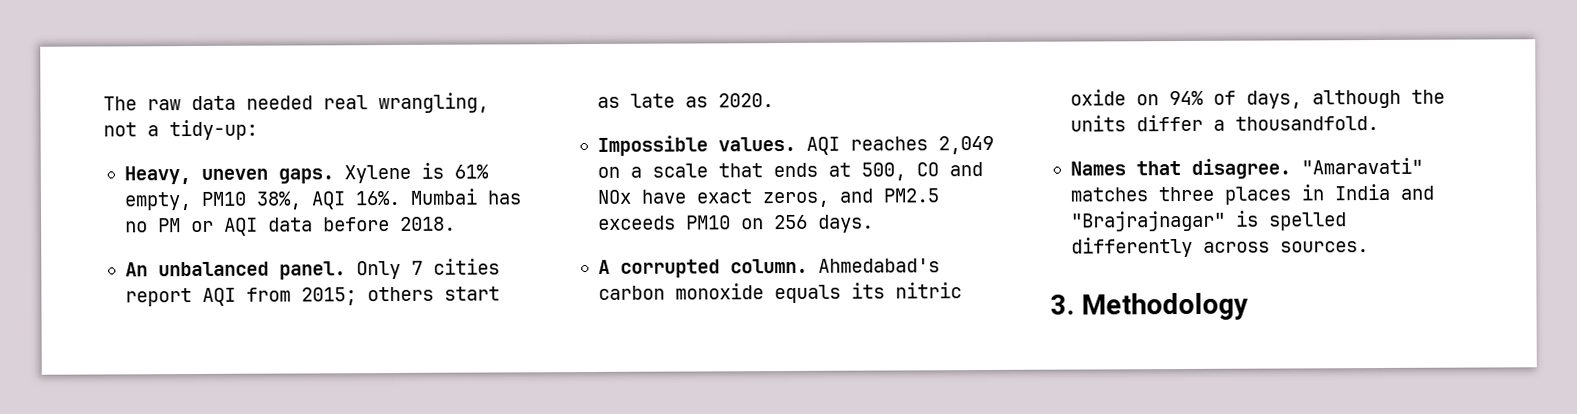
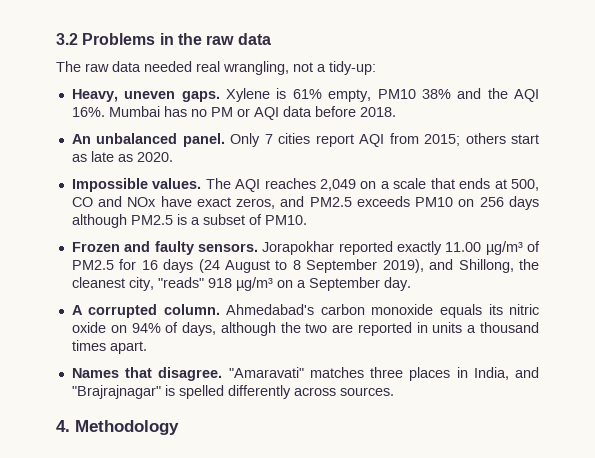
+ 3.2 Problems in the raw data
- Xylene is 61% empty, PM10 38%, AQI 16%.
+ Xylene is 61% empty, PM10 38% and the AQI 16%.
- AQI reaches 2,049 on a scale that ends at 500, CO and NOx have exact zeros, and PM2.5 exceeds PM10 on 256 days.
+ The AQI reaches 2,049 on a scale that ends at 500, CO and NOx have exact zeros, and PM2.5 exceeds PM10 on 256 days although PM2.5 is a subset of PM10.
+ Frozen and faulty sensors. Jorapokhar reported exactly 11.00 µg/m³ of PM2.5 for 16 days (24 August to 8 September 2019), and Shillong, the cleanest city, "reads" 918 µg/m³ on a September day.
- Ahmedabad's carbon monoxide equals its nitric oxide on 94% of days, although the units differ a thousandfold.
+ Ahmedabad's carbon monoxide equals its nitric oxide on 94% of days, although the two are reported in units a thousand times apart.
- "Amaravati" matches three places in India and "Brajrajnagar" is spelled differently across sources.
+ "Amaravati" matches three places in India, and "Brajrajnagar" is spelled differently across sources.
- 3. Methodology
+ 4. Methodology

